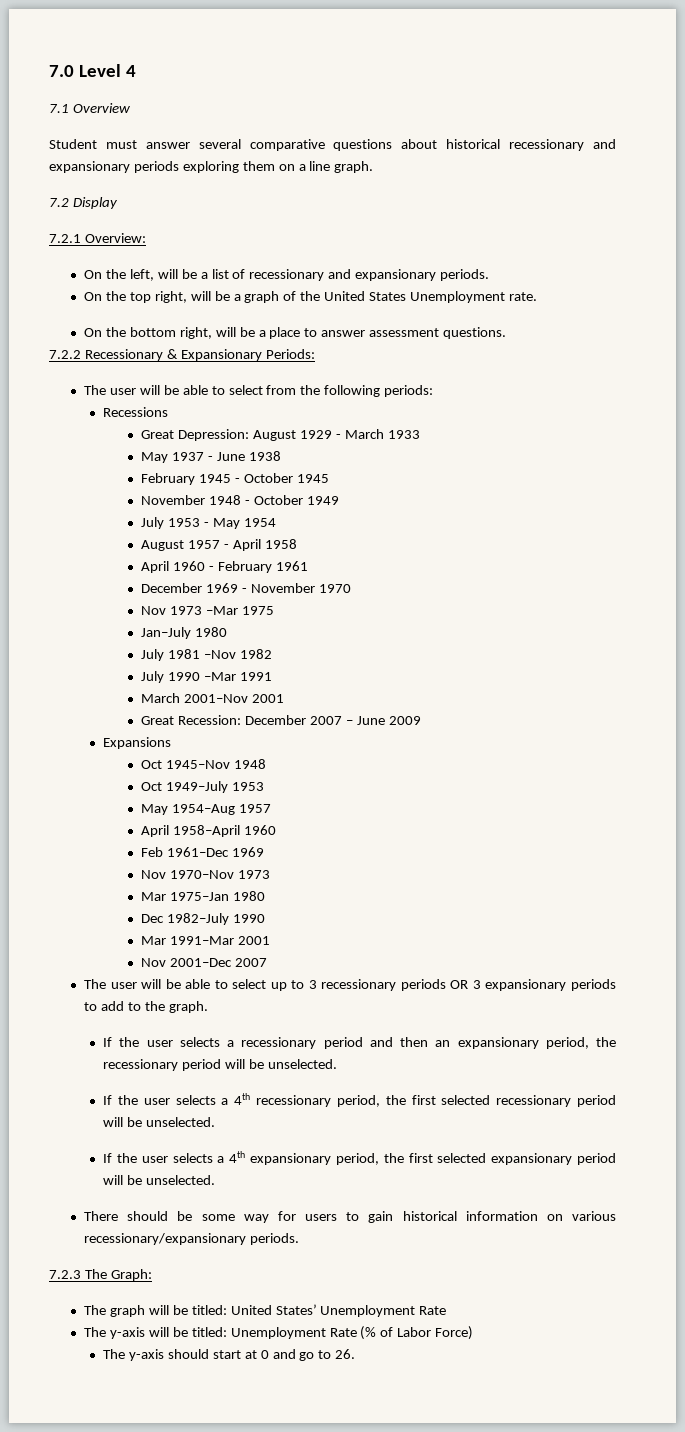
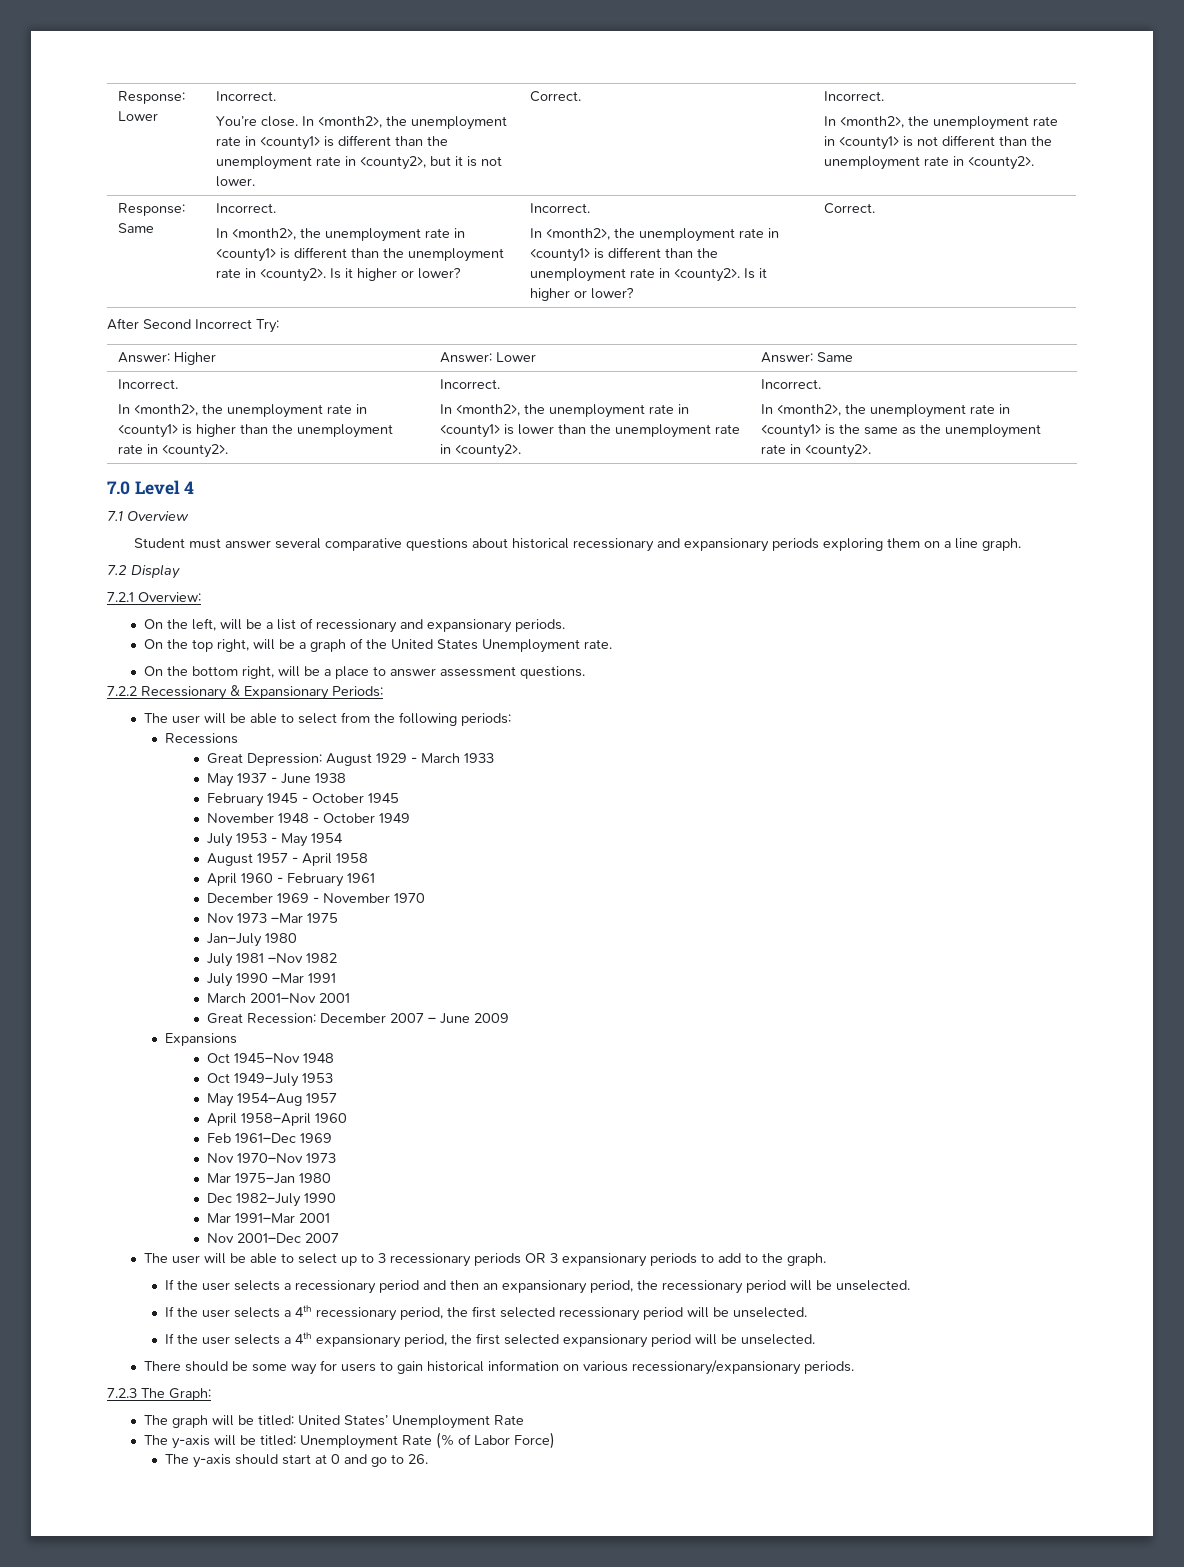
+ Response: Lower | Incorrect.
+ You’re close. In <month2>, the unemployment rate in <county1> is different than the unemployment rate in <county2>, but it is not lower. | Correct. | Incorrect.
+ In <month2>, the unemployment rate in <county1> is not different than the unemployment rate in <county2>.
+ Response: Same | Incorrect.
+ In <month2>, the unemployment rate in <county1> is different than the unemployment rate in <county2>. Is it higher or lower? | Incorrect.
+ In <month2>, the unemployment rate in <county1> is different than the unemployment rate in <county2>. Is it higher or lower? | Correct.
+ After Second Incorrect Try:
+ Answer: Higher | Answer: Lower | Answer: Same
+ Incorrect.
+ In <month2>, the unemployment rate in <county1> is higher than the unemployment rate in <county2>. | Incorrect.
+ In <month2>, the unemployment rate in <county1> is lower than the unemployment rate in <county2>. | Incorrect.
+ In <month2>, the unemployment rate in <county1> is the same as the unemployment rate in <county2>.

